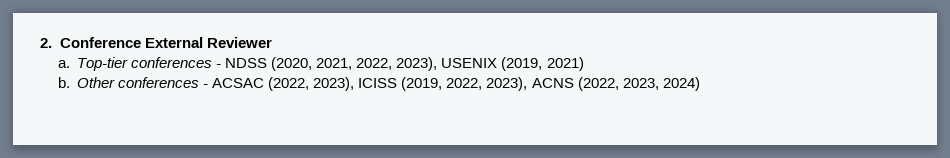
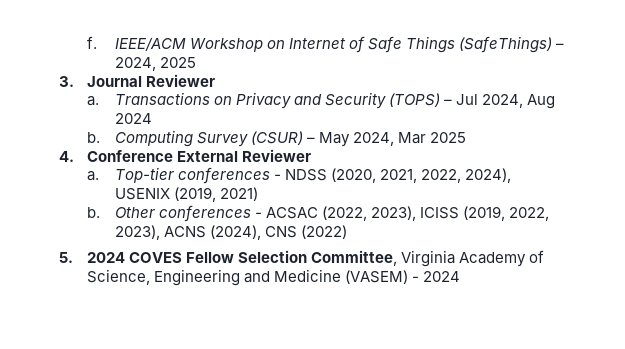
- 2. Conference External Reviewer
+ f. IEEE/ACM Workshop on Internet of Safe Things (SafeThings) – 2024, 2025
+ 3. Journal Reviewer
+ a. Transactions on Privacy and Security (TOPS) – Jul 2024, Aug 2024
+ b. Computing Survey (CSUR) – May 2024, Mar 2025
+ 4. Conference External Reviewer
- Top-tier conferences - NDSS (2020, 2021, 2022, 2023), USENIX (2019, 2021)
+ Top-tier conferences - NDSS (2020, 2021, 2022, 2024), USENIX (2019, 2021)
- Other conferences - ACSAC (2022, 2023), ICISS (2019, 2022, 2023), ACNS (2022, 2023, 2024)
+ Other conferences - ACSAC (2022, 2023), ICISS (2019, 2022, 2023), ACNS (2024), CNS (2022)
+ 5. 2024 COVES Fellow Selection Committee, Virginia Academy of Science, Engineering and Medicine (VASEM) - 2024

